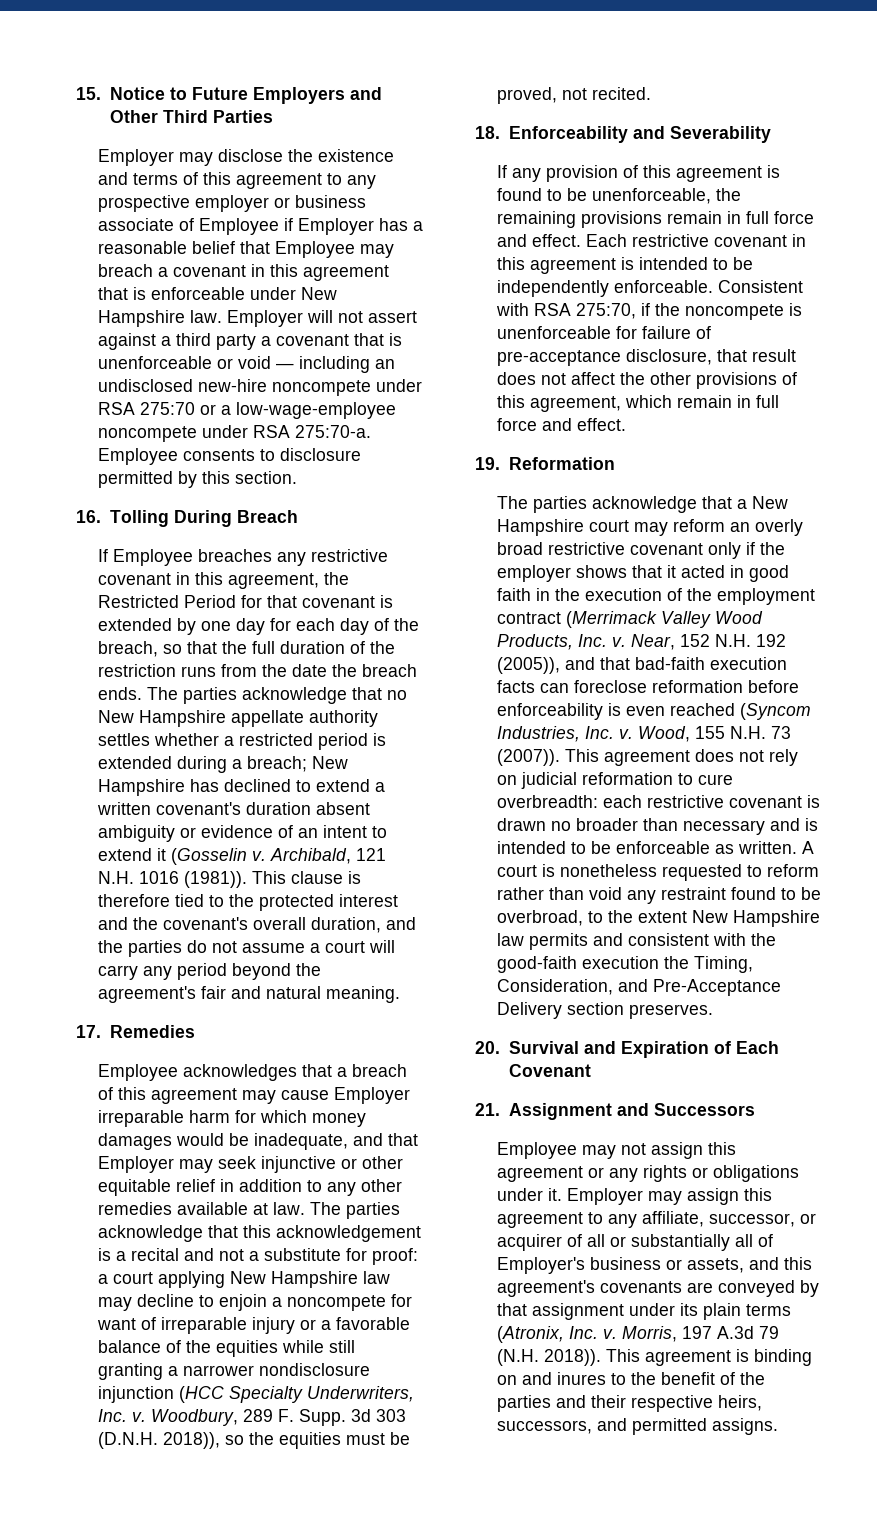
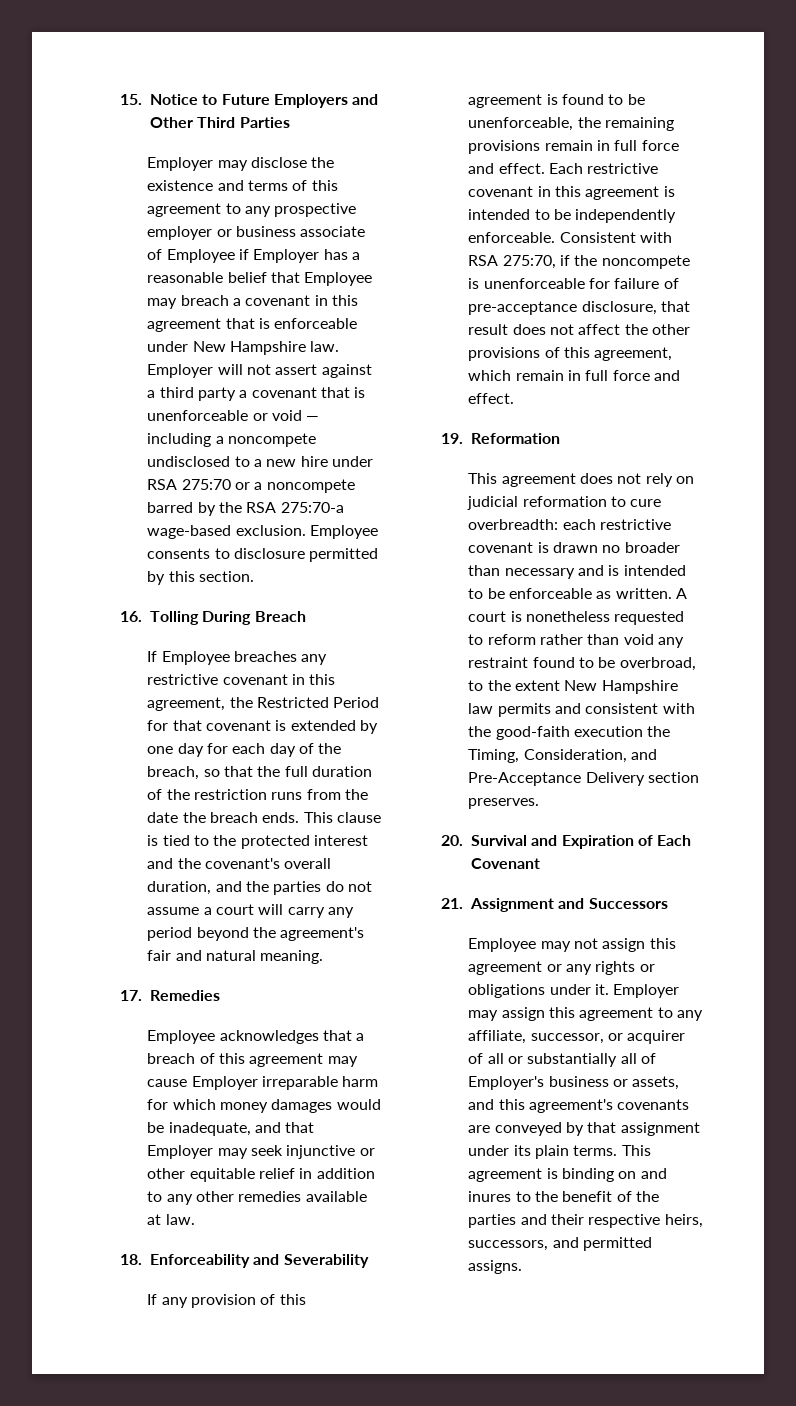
- Employer will not assert against a third party a covenant that is unenforceable or void — including an undisclosed new-hire noncompete under RSA 275:70 or a low-wage-employee noncompete under RSA 275:70-a.
+ Employer will not assert against a third party a covenant that is unenforceable or void — including a noncompete undisclosed to a new hire under RSA 275:70 or a noncompete barred by the RSA 275:70-a wage-based exclusion.
- The parties acknowledge that no New Hampshire appellate authority settles whether a restricted period is extended during a breach; New Hampshire has declined to extend a written covenant's duration absent ambiguity or evidence of an intent to extend it (Gosselin v. Archibald, 121 N.H. 1016 (1981)).
- This clause is therefore tied to the protected interest and the covenant's overall duration, and the parties do not assume a court will carry any period beyond the agreement's fair and natural meaning.
+ This clause is tied to the protected interest and the covenant's overall duration, and the parties do not assume a court will carry any period beyond the agreement's fair and natural meaning.
- The parties acknowledge that this acknowledgement is a recital and not a substitute for proof: a court applying New Hampshire law may decline to enjoin a noncompete for want of irreparable injury or a favorable balance of the equities while still granting a narrower nondisclosure injunction (HCC Specialty Underwriters, Inc. v. Woodbury, 289 F. Supp. 3d 303 (D.N.H. 2018)), so the equities must be proved, not recited.
- The parties acknowledge that a New Hampshire court may reform an overly broad restrictive covenant only if the employer shows that it acted in good faith in the execution of the employment contract (Merrimack Valley Wood Products, Inc. v. Near, 152 N.H. 192 (2005)), and that bad-faith execution facts can foreclose reformation before enforceability is even reached (Syncom Industries, Inc. v. Wood, 155 N.H. 73 (2007)).
- Employer may assign this agreement to any affiliate, successor, or acquirer of all or substantially all of Employer's business or assets, and this agreement's covenants are conveyed by that assignment under its plain terms (Atronix, Inc. v. Morris, 197 A.3d 79 (N.H. 2018)).
+ Employer may assign this agreement to any affiliate, successor, or acquirer of all or substantially all of Employer's business or assets, and this agreement's covenants are conveyed by that assignment under its plain terms.

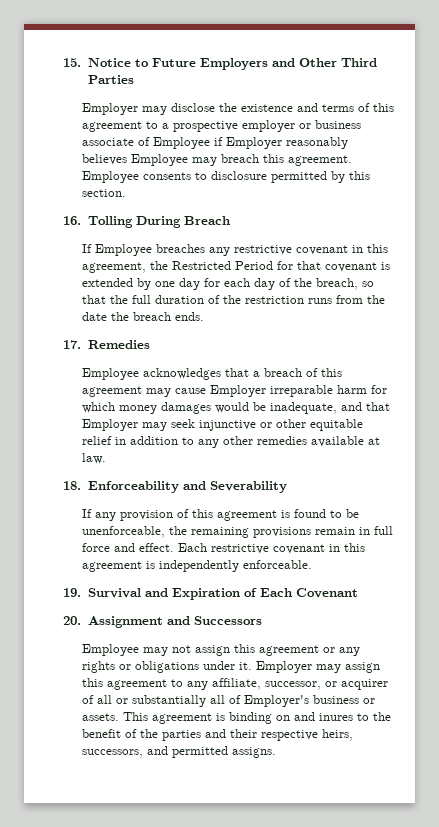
- Employer may disclose the existence and terms of this agreement to any prospective employer or business associate of Employee if Employer has a reasonable belief that Employee may breach a covenant in this agreement that is enforceable under New Hampshire law. Employer will not assert against a third party a covenant that is unenforceable or void — including a noncompete undisclosed to a new hire under RSA 275:70 or a noncompete barred by the RSA 275:70-a wage-based exclusion.
+ Employer may disclose the existence and terms of this agreement to a prospective employer or business associate of Employee if Employer reasonably believes Employee may breach this agreement.
- This clause is tied to the protected interest and the covenant's overall duration, and the parties do not assume a court will carry any period beyond the agreement's fair and natural meaning.
- Each restrictive covenant in this agreement is intended to be independently enforceable. Consistent with RSA 275:70, if the noncompete is unenforceable for failure of pre-acceptance disclosure, that result does not affect the other provisions of this agreement, which remain in full force and effect.
- 19. Reformation
- This agreement does not rely on judicial reformation to cure overbreadth: each restrictive covenant is drawn no broader than necessary and is intended to be enforceable as written. A court is nonetheless requested to reform rather than void any restraint found to be overbroad, to the extent New Hampshire law permits and consistent with the good-faith execution the Timing, Consideration, and Pre-Acceptance Delivery section preserves.
- 20. Survival and Expiration of Each Covenant
+ Each restrictive covenant in this agreement is independently enforceable.
+ 19. Survival and Expiration of Each Covenant
- 21. Assignment and Successors
+ 20. Assignment and Successors
- Employer may assign this agreement to any affiliate, successor, or acquirer of all or substantially all of Employer's business or assets, and this agreement's covenants are conveyed by that assignment under its plain terms.
+ Employer may assign this agreement to any affiliate, successor, or acquirer of all or substantially all of Employer's business or assets.

